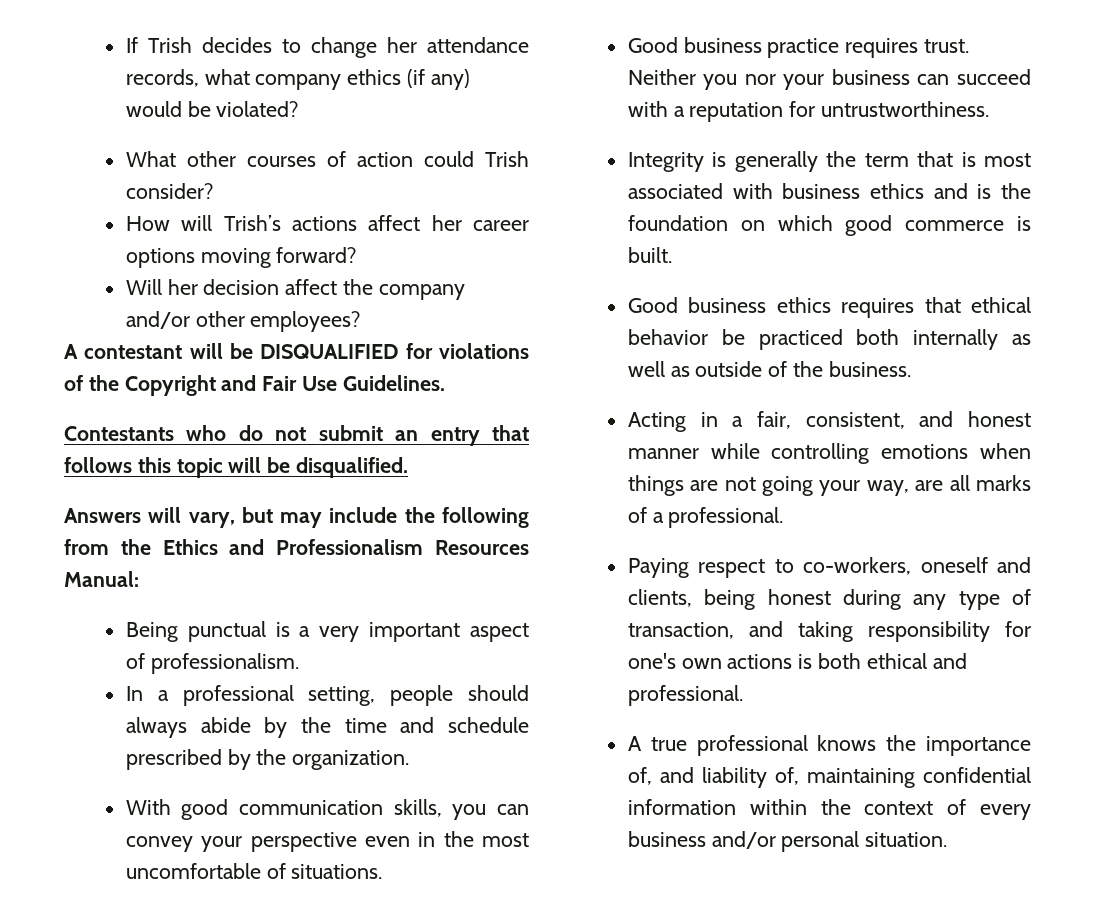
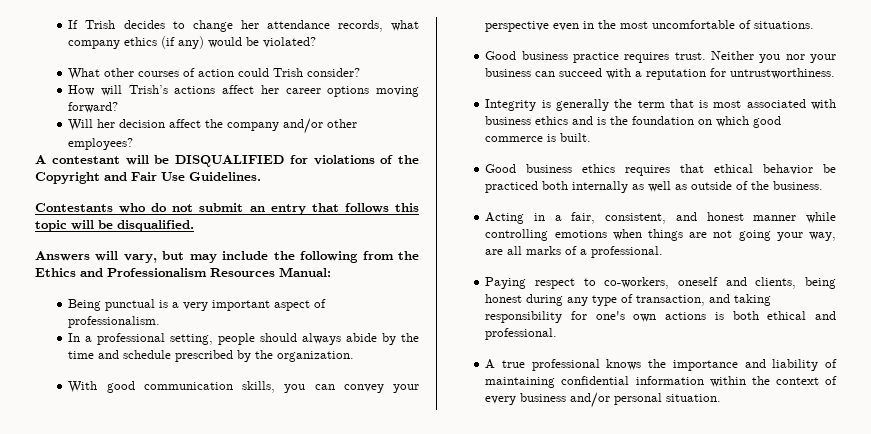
- A true professional knows the importance of, and liability of, maintaining confidential information within the context of every business and/or personal situation.
+ A true professional knows the importance and liability of maintaining confidential information within the context of every business and/or personal situation.

